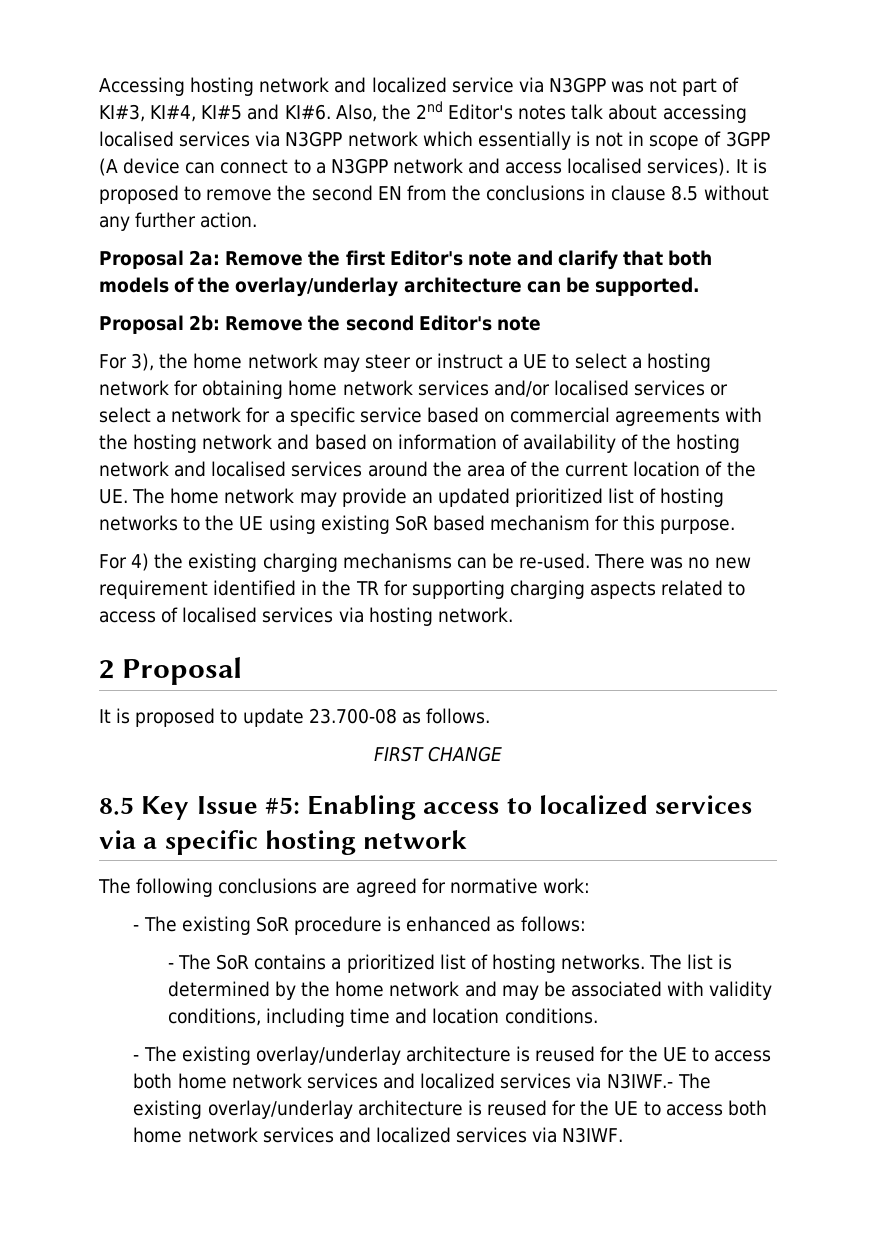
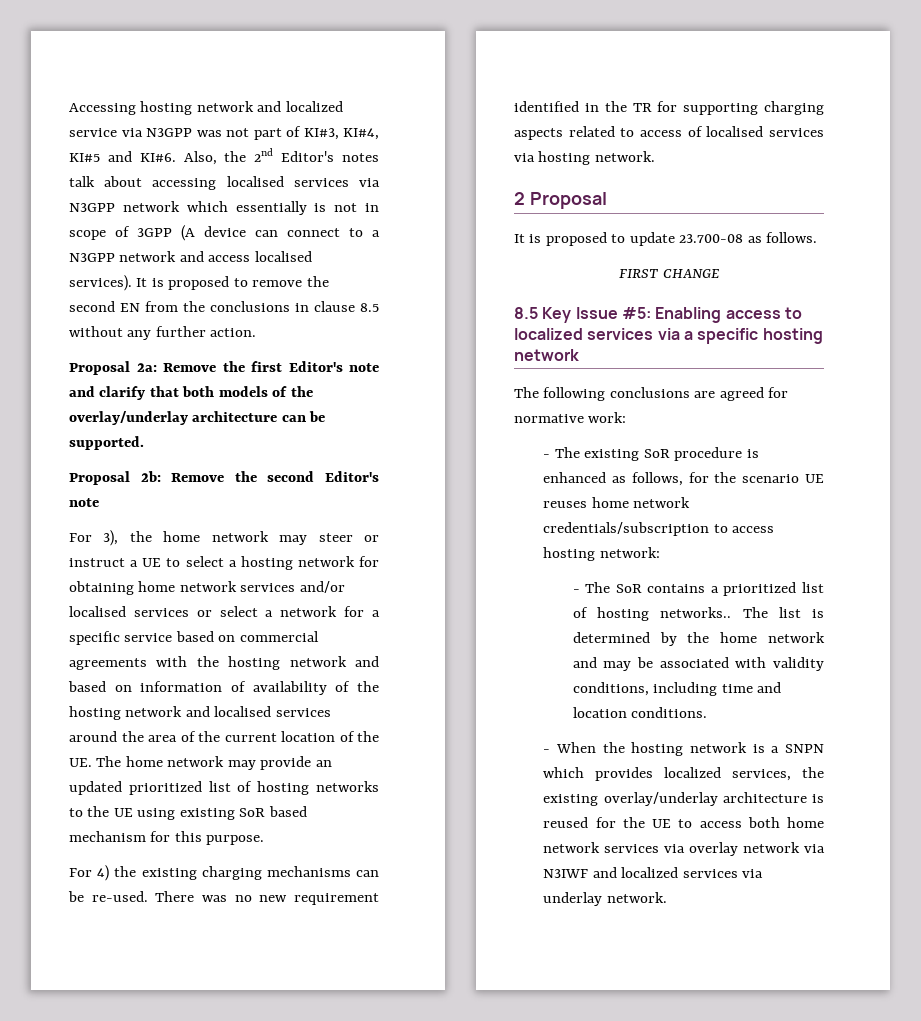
- - The existing SoR procedure is enhanced as follows:
+ - The existing SoR procedure is enhanced as follows, for the scenario UE reuses home network credentials/subscription to access hosting network:
- - The SoR contains a prioritized list of hosting networks.
+ - The SoR contains a prioritized list of hosting networks..
- - The existing overlay/underlay architecture is reused for the UE to access both home network services and localized services via N3IWF.- The existing overlay/underlay architecture is reused for the UE to access both home network services and localized services via N3IWF.
+ - When the hosting network is a SNPN which provides localized services, the existing overlay/underlay architecture is reused for the UE to access both home network services via overlay network via N3IWF and localized services via underlay network.

